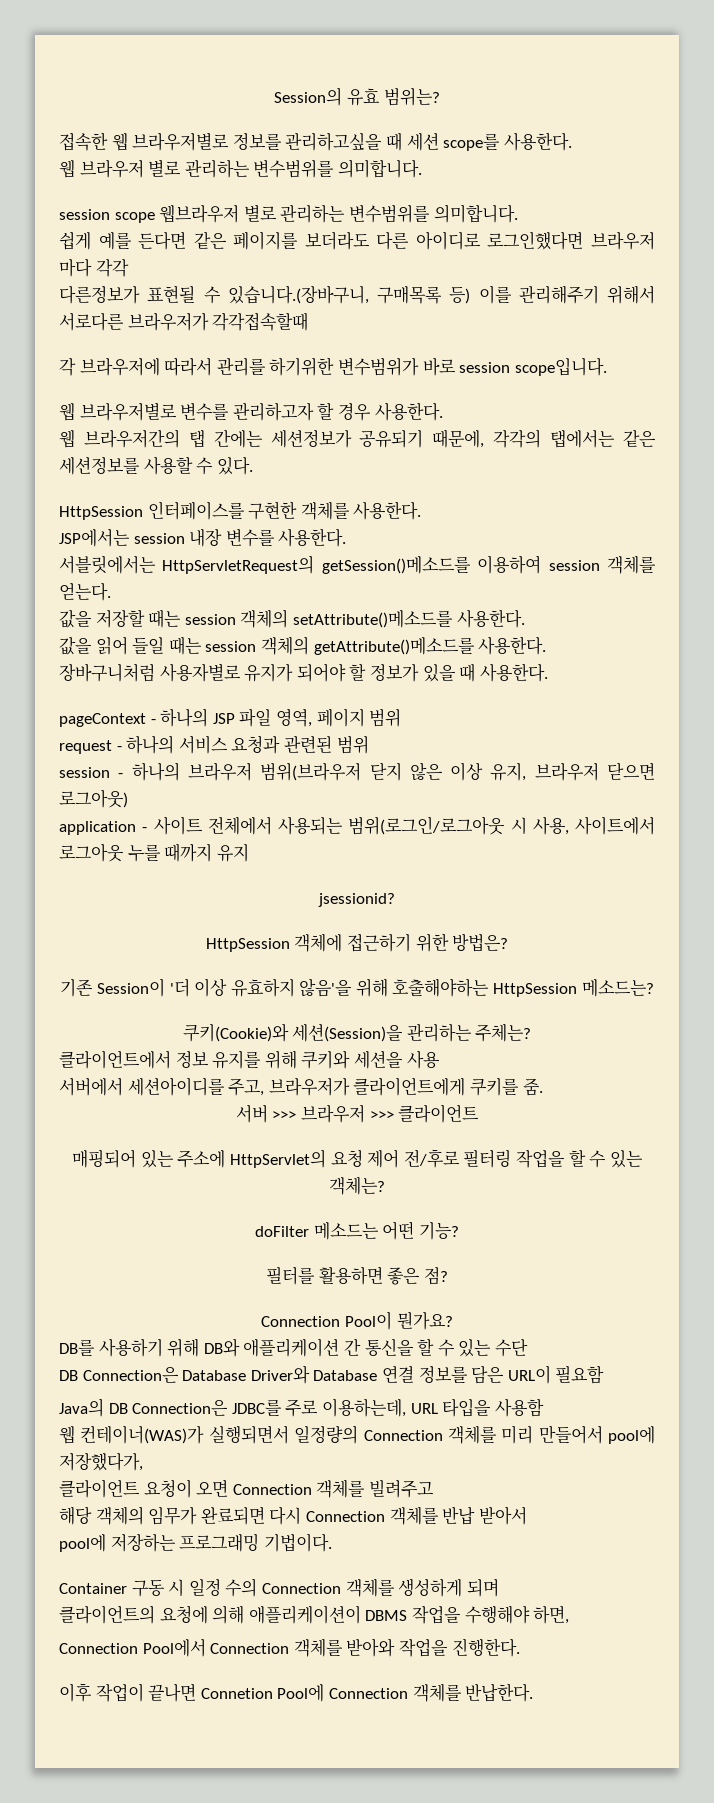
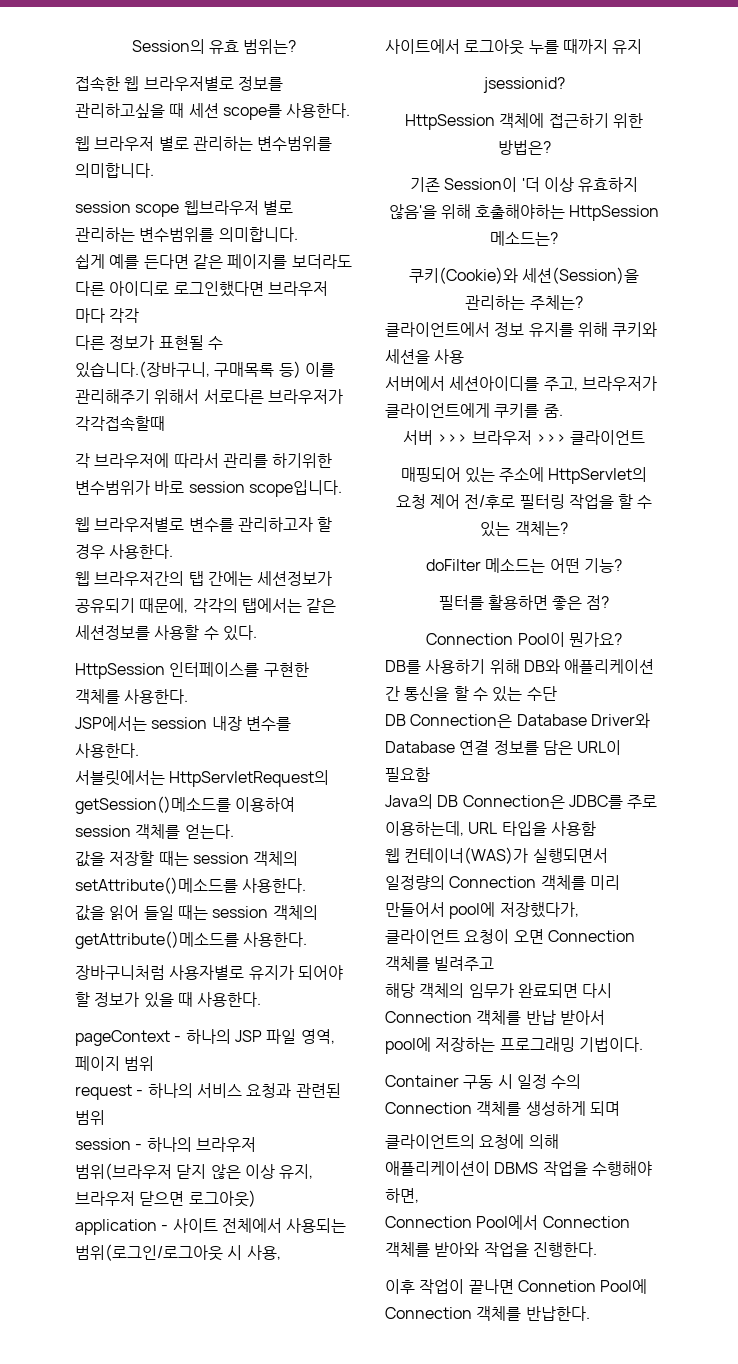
- 다른정보가 표현될 수 있습니다.(장바구니, 구매목록 등) 이를 관리해주기 위해서 서로다른 브라우저가 각각접속할때
+ 다른 정보가 표현될 수 있습니다.(장바구니, 구매목록 등) 이를 관리해주기 위해서 서로다른 브라우저가 각각접속할때

